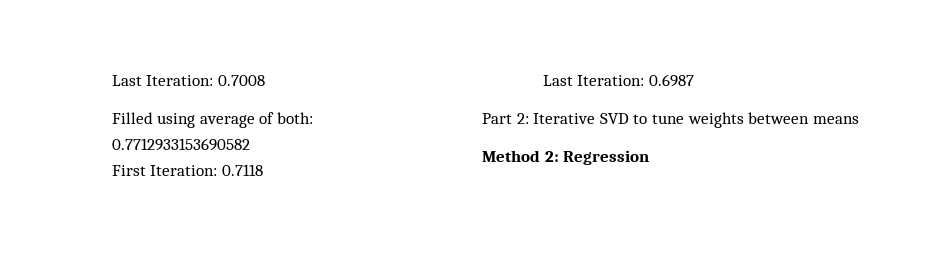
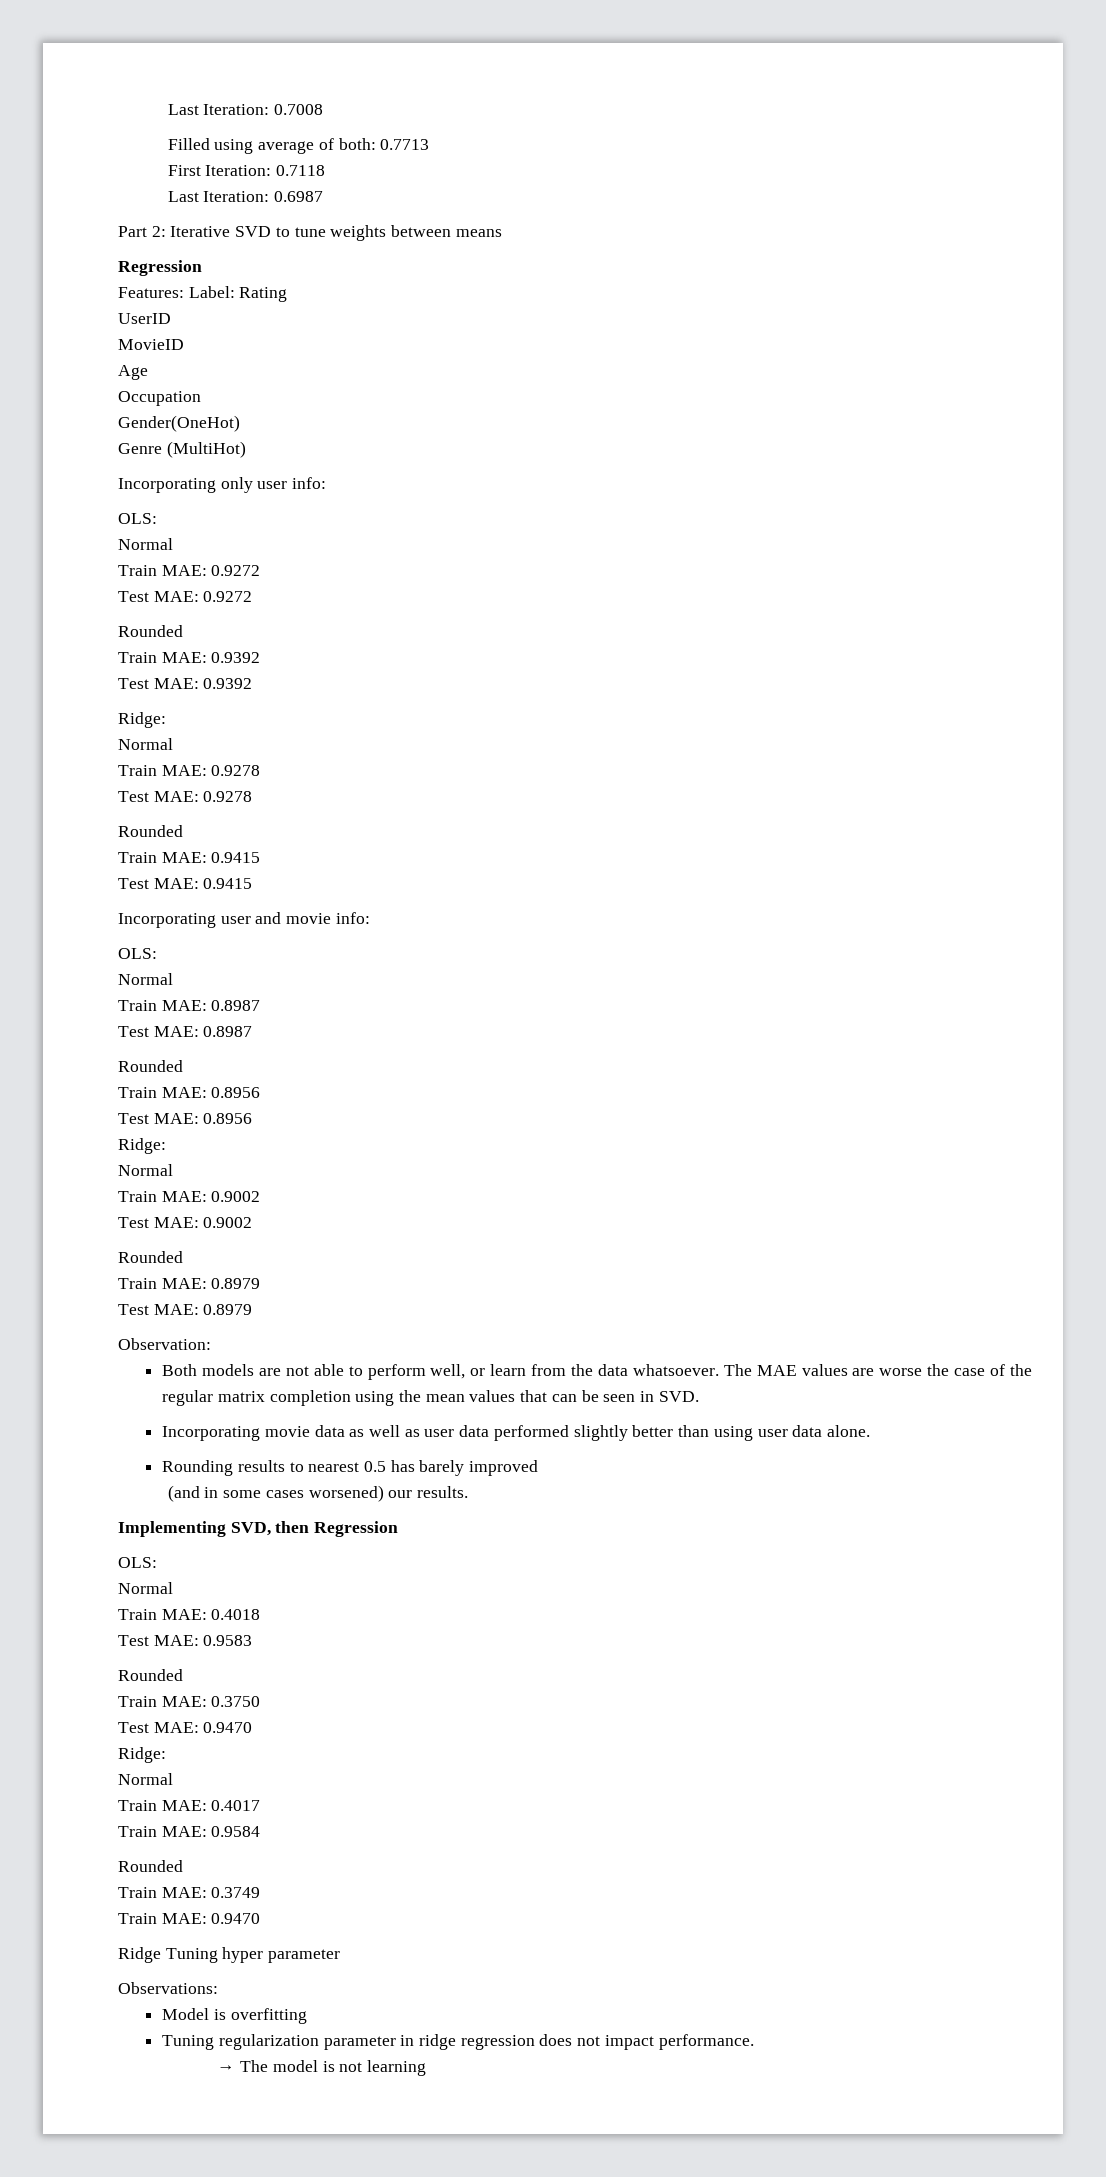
- Filled using average of both: 0.7712933153690582
+ Filled using average of both: 0.7713
  Part 2: Iterative SVD to tune weights between means
- Method 2: Regression
+ Regression
+ Features: Label: Rating
+ UserID
+ MovieID
+ Age
+ Occupation
+ Gender(OneHot)
+ Genre (MultiHot)
+ Incorporating only user info:
+ OLS:
+ Normal
+ Train MAE: 0.9272
+ Test MAE: 0.9272
+ Rounded
+ Train MAE: 0.9392
+ Test MAE: 0.9392
+ Ridge:
+ Normal
+ Train MAE: 0.9278
+ Test MAE: 0.9278
+ Rounded
+ Train MAE: 0.9415
+ Test MAE: 0.9415
+ Incorporating user and movie info:
+ OLS:
+ Normal
+ Train MAE: 0.8987
+ Test MAE: 0.8987
+ Rounded
+ Train MAE: 0.8956
+ Test MAE: 0.8956
+ Ridge:
+ Normal
+ Train MAE: 0.9002
+ Test MAE: 0.9002
+ Rounded
+ Train MAE: 0.8979
+ Test MAE: 0.8979
+ Observation:
+ Both models are not able to perform well, or learn from the data whatsoever. The MAE values are worse the case of the regular matrix completion using the mean values that can be seen in SVD.
+ Incorporating movie data as well as user data performed slightly better than using user data alone.
+ Rounding results to nearest 0.5 has barely improved
+ (and in some cases worsened) our results.
+ Implementing SVD, then Regression
+ OLS:
+ Normal
+ Train MAE: 0.4018
+ Test MAE: 0.9583
+ Rounded
+ Train MAE: 0.3750
+ Test MAE: 0.9470
+ Ridge:
+ Normal
+ Train MAE: 0.4017
+ Train MAE: 0.9584
+ Rounded
+ Train MAE: 0.3749
+ Train MAE: 0.9470
+ Ridge Tuning hyper parameter
+ Observations:
+ Model is overfitting
+ Tuning regularization parameter in ridge regression does not impact performance.
+ → The model is not learning

